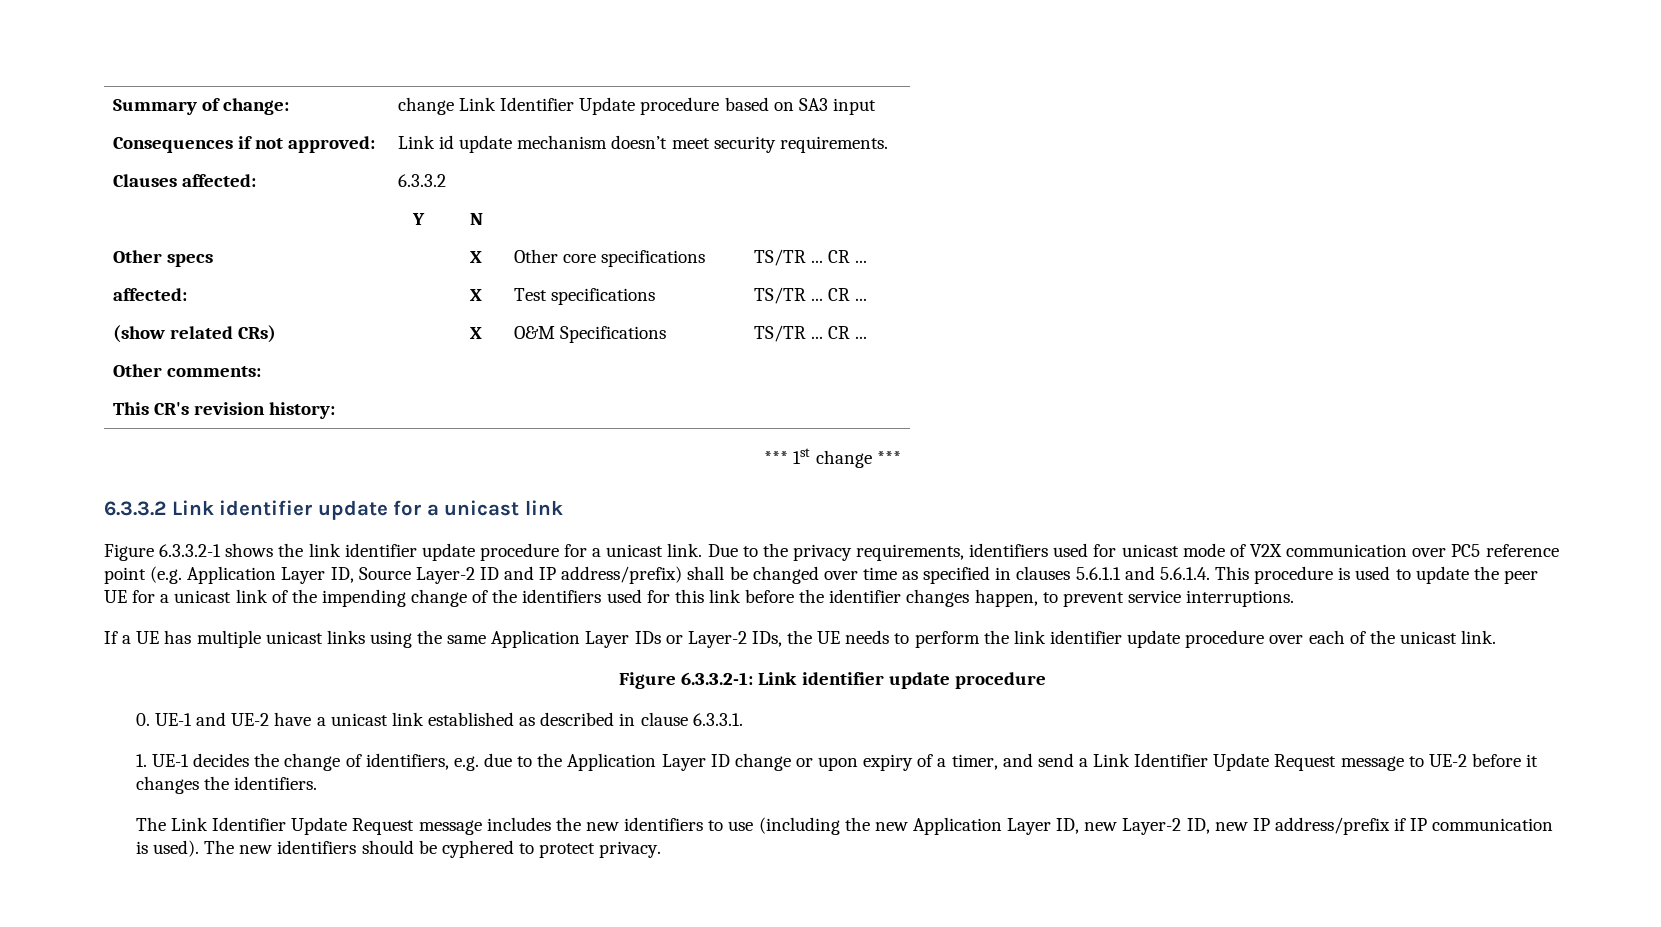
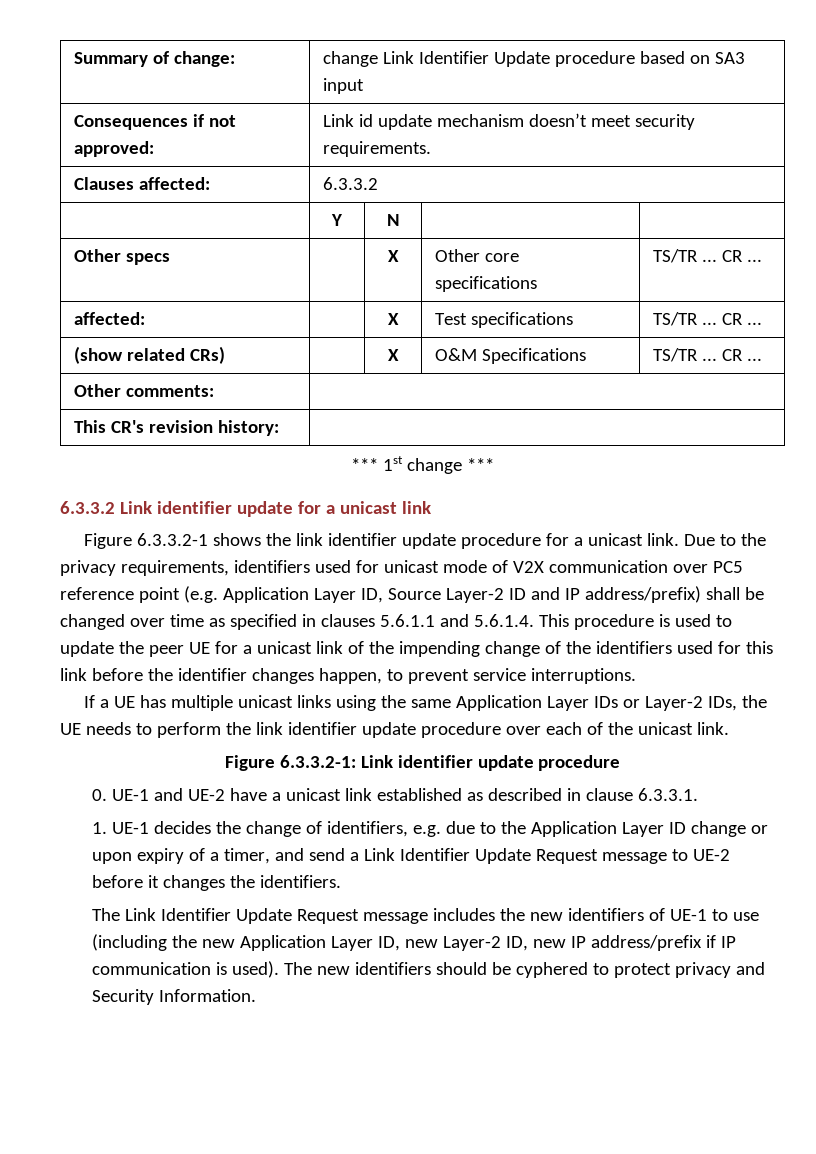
- The Link Identifier Update Request message includes the new identifiers to use (including the new Application Layer ID, new Layer-2 ID, new IP address/prefix if IP communication is used).
+ The Link Identifier Update Request message includes the new identifiers of UE-1 to use (including the new Application Layer ID, new Layer-2 ID, new IP address/prefix if IP communication is used).
- The new identifiers should be cyphered to protect privacy.
+ The new identifiers should be cyphered to protect privacy and Security Information.

